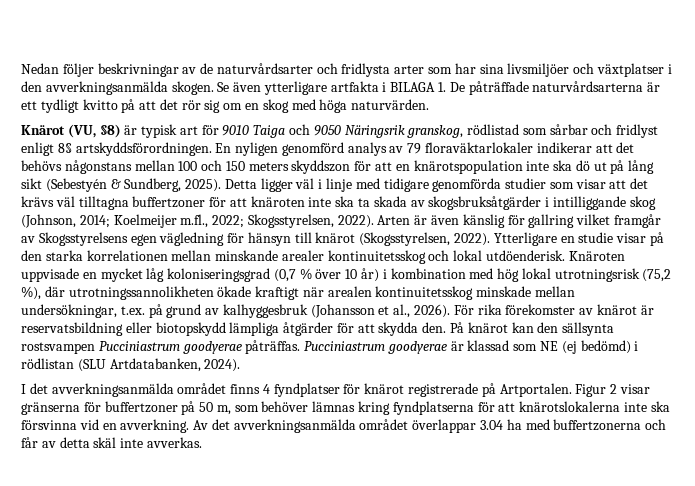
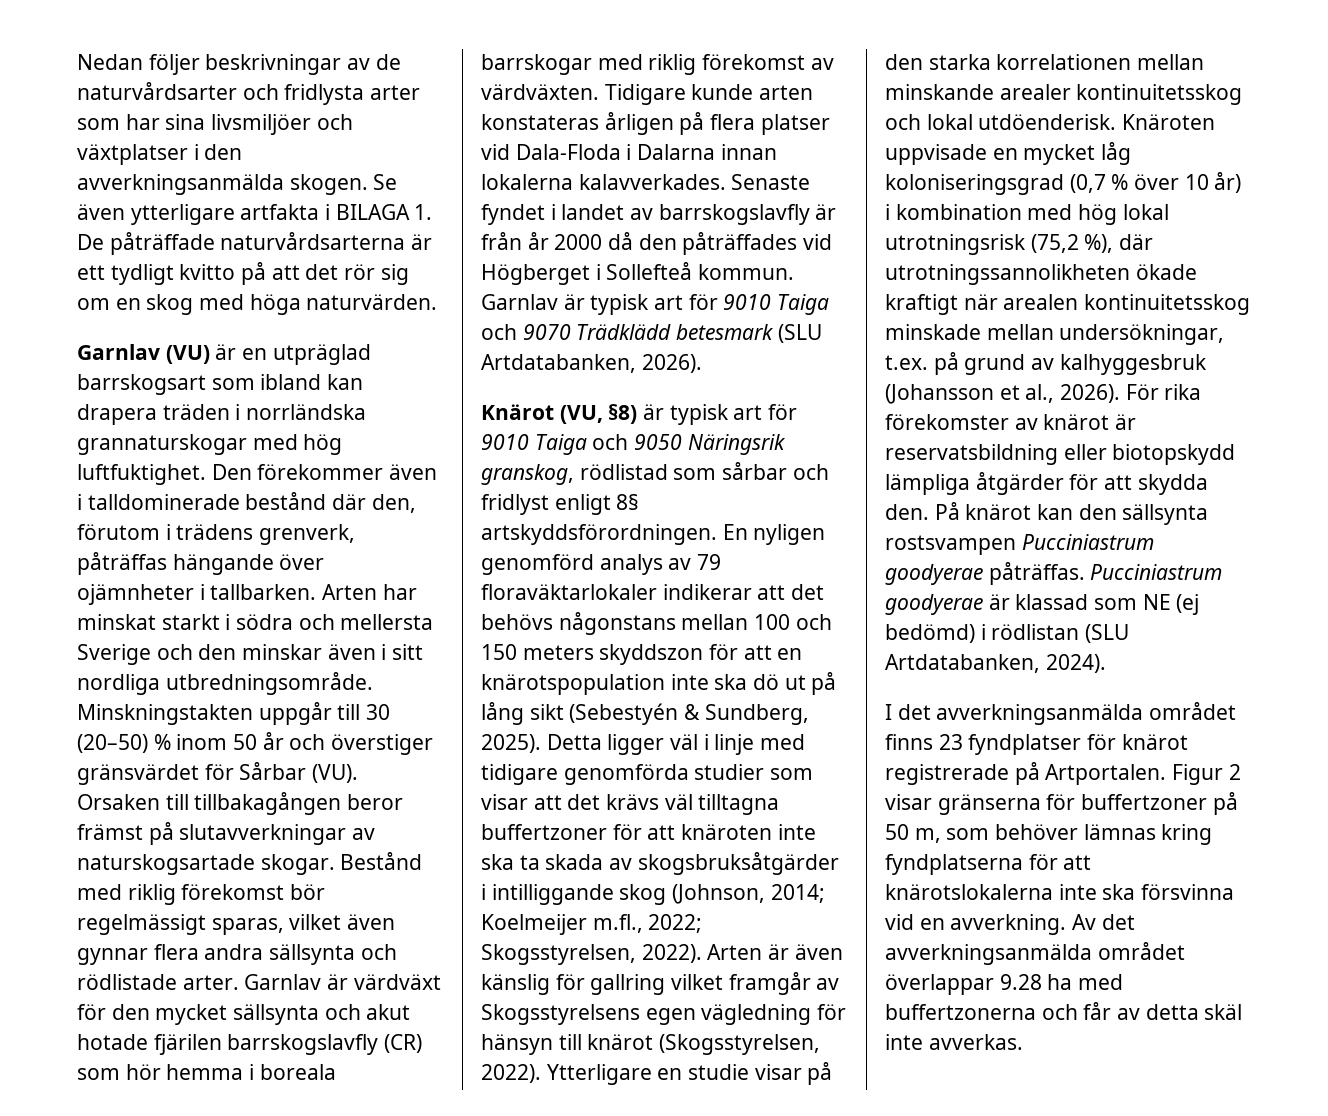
+ Garnlav (VU) är en utpräglad barrskogsart som ibland kan drapera träden i norrländska grannaturskogar med hög luftfuktighet. Den förekommer även i talldominerade bestånd där den, förutom i trädens grenverk, påträffas hängande över ojämnheter i tallbarken. Arten har minskat starkt i södra och mellersta Sverige och den minskar även i sitt nordliga utbredningsområde. Minskningstakten uppgår till 30 (20–50) % inom 50 år och överstiger gränsvärdet för Sårbar (VU). Orsaken till tillbakagången beror främst på slutavverkningar av naturskogsartade skogar. Bestånd med riklig förekomst bör regelmässigt sparas, vilket även gynnar flera andra sällsynta och rödlistade arter. Garnlav är värdväxt för den mycket sällsynta och akut hotade fjärilen barrskogslavfly (CR) som hör hemma i boreala barrskogar med riklig förekomst av värdväxten. Tidigare kunde arten konstateras årligen på flera platser vid Dala-Floda i Dalarna innan lokalerna kalavverkades. Senaste fyndet i landet av barrskogslavfly är från år 2000 då den påträffades vid Högberget i Sollefteå kommun. Garnlav är typisk art för 9010 Taiga och 9070 Trädklädd betesmark (SLU Artdatabanken, 2026).
- I det avverkningsanmälda området finns 4 fyndplatser för knärot registrerade på Artportalen.
+ I det avverkningsanmälda området finns 23 fyndplatser för knärot registrerade på Artportalen.
- Av det avverkningsanmälda området överlappar 3.04 ha med buffertzonerna och får av detta skäl inte avverkas.
+ Av det avverkningsanmälda området överlappar 9.28 ha med buffertzonerna och får av detta skäl inte avverkas.

